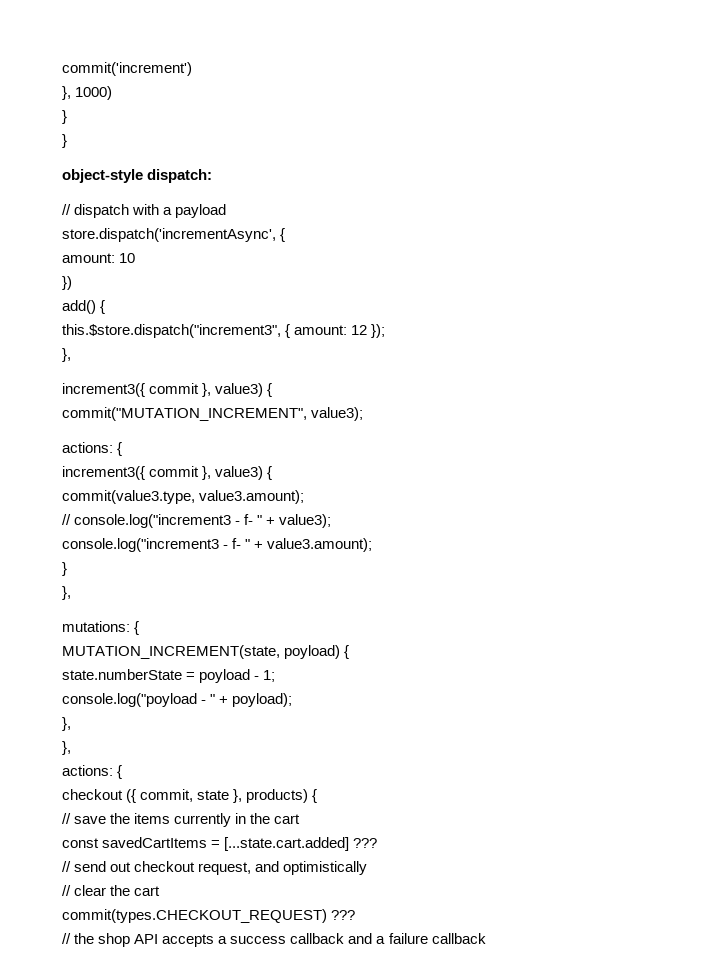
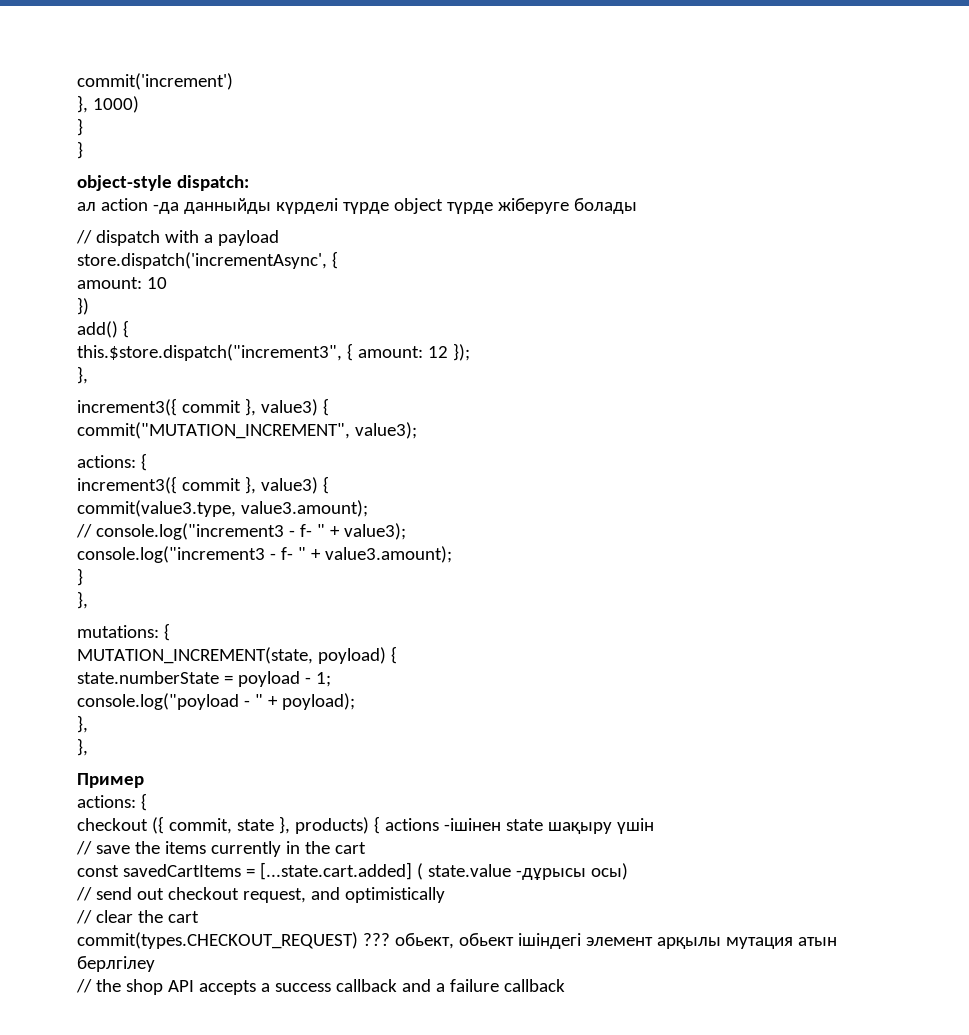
+ ал action -да данныйды күрделі түрде object түрде жіберуге болады
+ Пример
- checkout ({ commit, state }, products) {
+ checkout ({ commit, state }, products) { actions -ішінен state шақыру үшін
- const savedCartItems = [...state.cart.added] ???
+ const savedCartItems = [...state.cart.added] ( state.value -дұрысы осы)
- commit(types.CHECKOUT_REQUEST) ???
+ commit(types.CHECKOUT_REQUEST) ??? обьект, обьект ішіндегі элемент арқылы мутация атын берлгілеу

